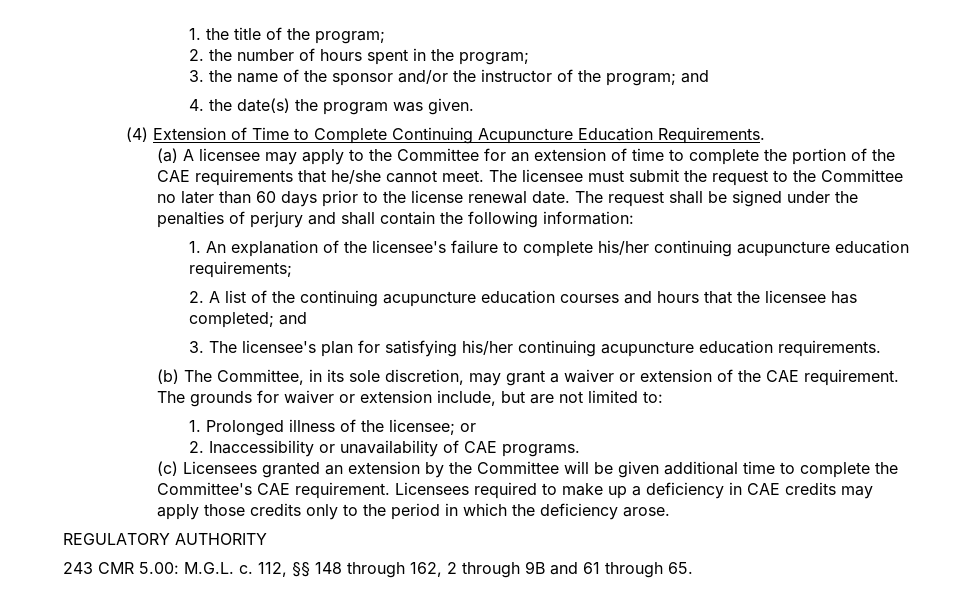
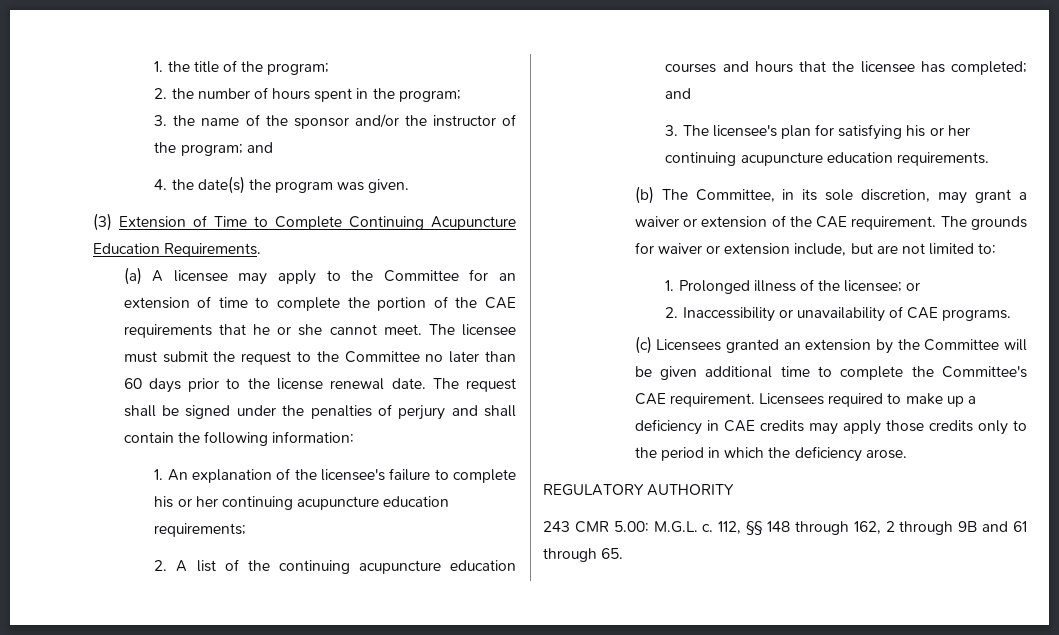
- (4) Extension of Time to Complete Continuing Acupuncture Education Requirements.
+ (3) Extension of Time to Complete Continuing Acupuncture Education Requirements.
- (a) A licensee may apply to the Committee for an extension of time to complete the portion of the CAE requirements that he/she cannot meet.
+ (a) A licensee may apply to the Committee for an extension of time to complete the portion of the CAE requirements that he or she cannot meet.
- 1. An explanation of the licensee's failure to complete his/her continuing acupuncture education requirements;
+ 1. An explanation of the licensee's failure to complete his or her continuing acupuncture education requirements;
- 3. The licensee's plan for satisfying his/her continuing acupuncture education requirements.
+ 3. The licensee's plan for satisfying his or her continuing acupuncture education requirements.

